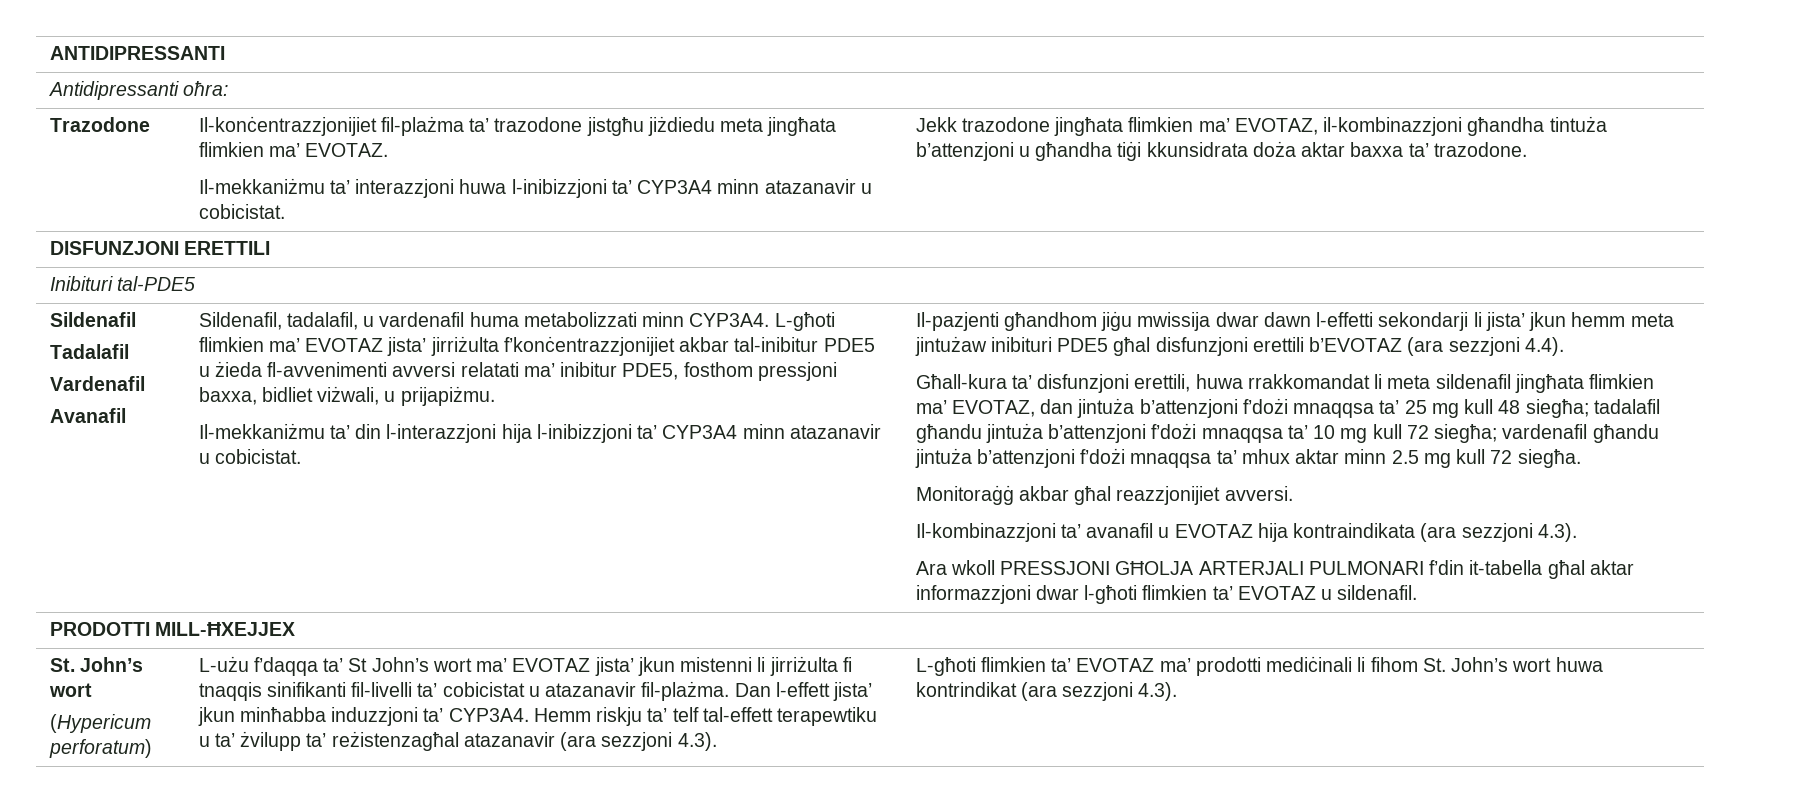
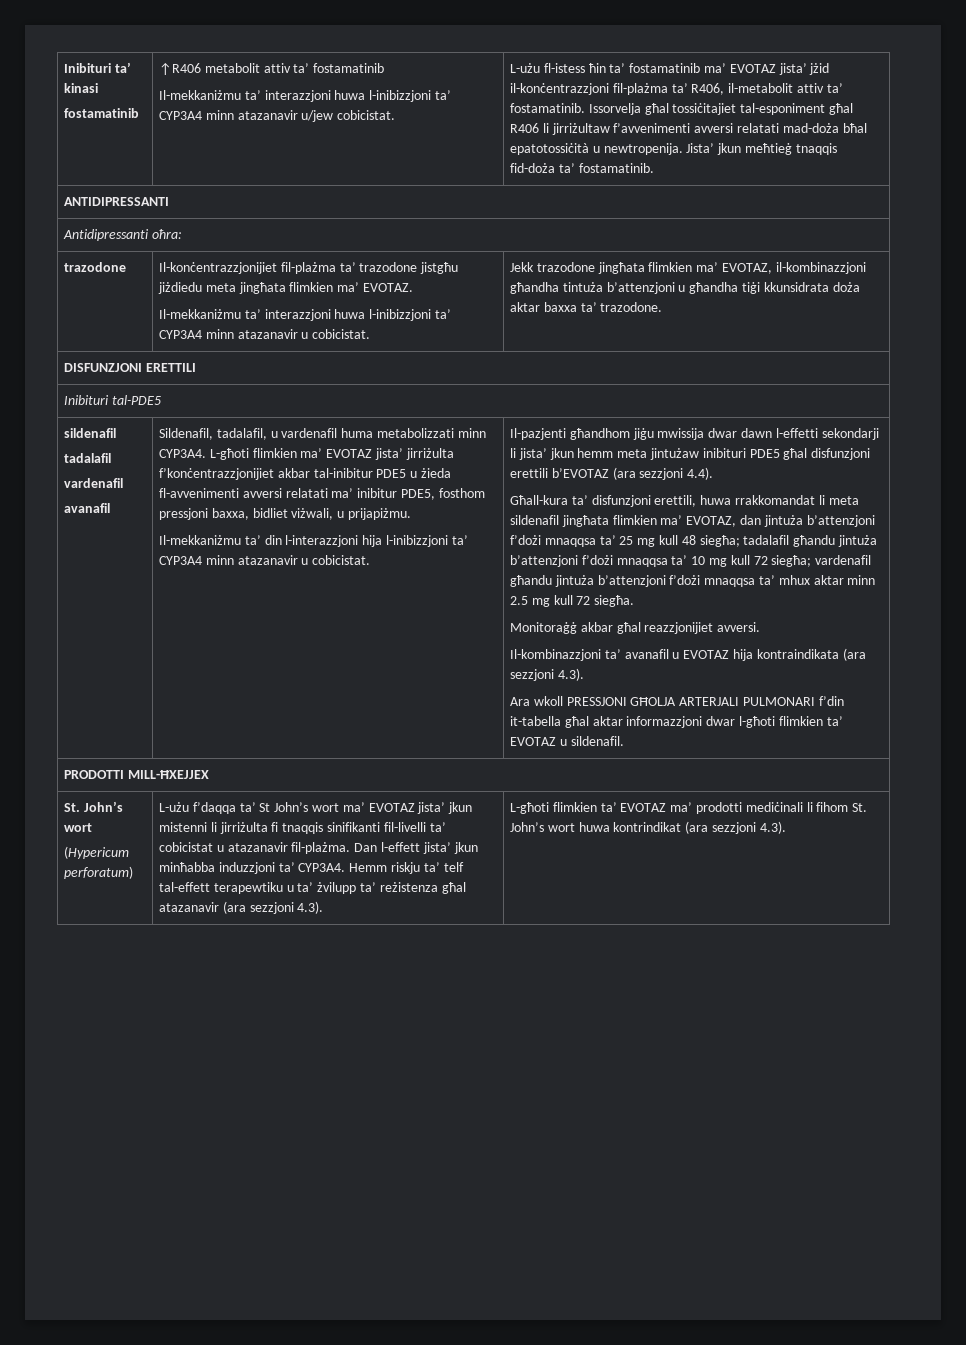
+ Inibituri ta’ kinasi
+ fostamatinib | ↑R406 metabolit attiv ta’ fostamatinib
+ Il-mekkaniżmu ta’ interazzjoni huwa l-inibizzjoni ta’ CYP3A4 minn atazanavir u/jew cobicistat. | L-użu fl-istess ħin ta’ fostamatinib ma’ EVOTAZ jista’ jżid il-konċentrazzjoni fil-plażma ta’ R406, il-metabolit attiv ta’ fostamatinib. Issorvelja għal tossiċitajiet tal-esponiment għal R406 li jirriżultaw f’avvenimenti avversi relatati mad-doża bħal epatotossiċità u newtropenija. Jista’ jkun meħtieġ tnaqqis fid-doża ta’ fostamatinib.
  Antidipressanti oħra:
- Trazodone
+ trazodone
  Inibituri tal-PDE5
- Sildenafil
- Tadalafil
- Vardenafil
- Avanafil
+ sildenafil
+ tadalafil
+ vardenafil
+ avanafil
- Hemm riskju ta’ telf tal-effett terapewtiku u ta’ żvilupp ta’ reżistenzagħal atazanavir (ara sezzjoni 4.3).
+ Hemm riskju ta’ telf tal-effett terapewtiku u ta’ żvilupp ta’ reżistenza għal atazanavir (ara sezzjoni 4.3).

